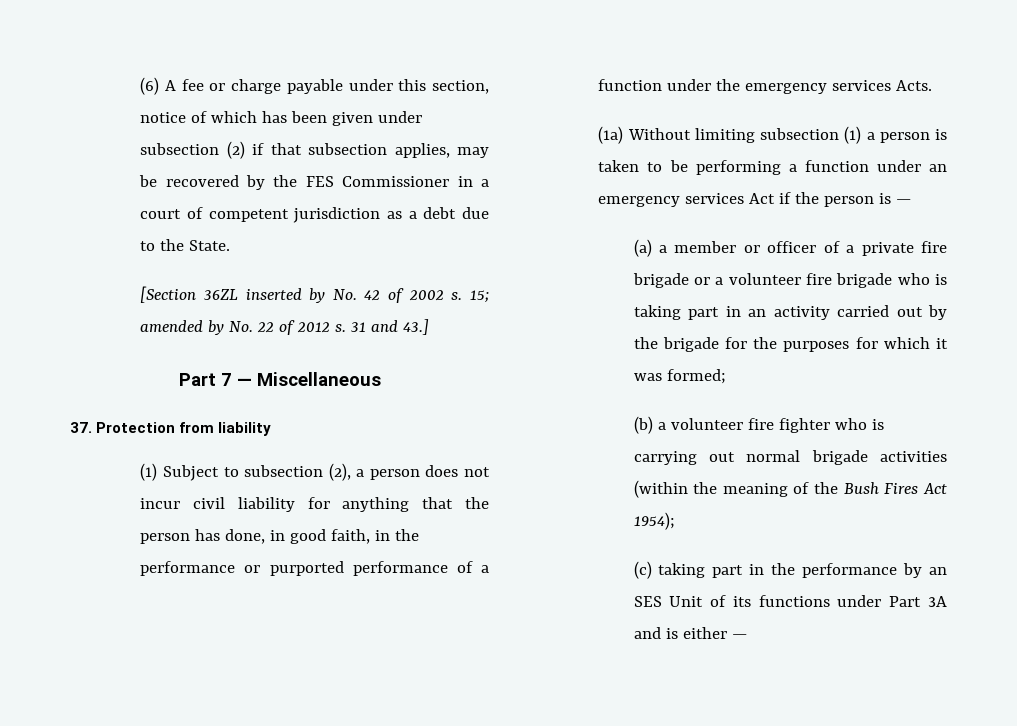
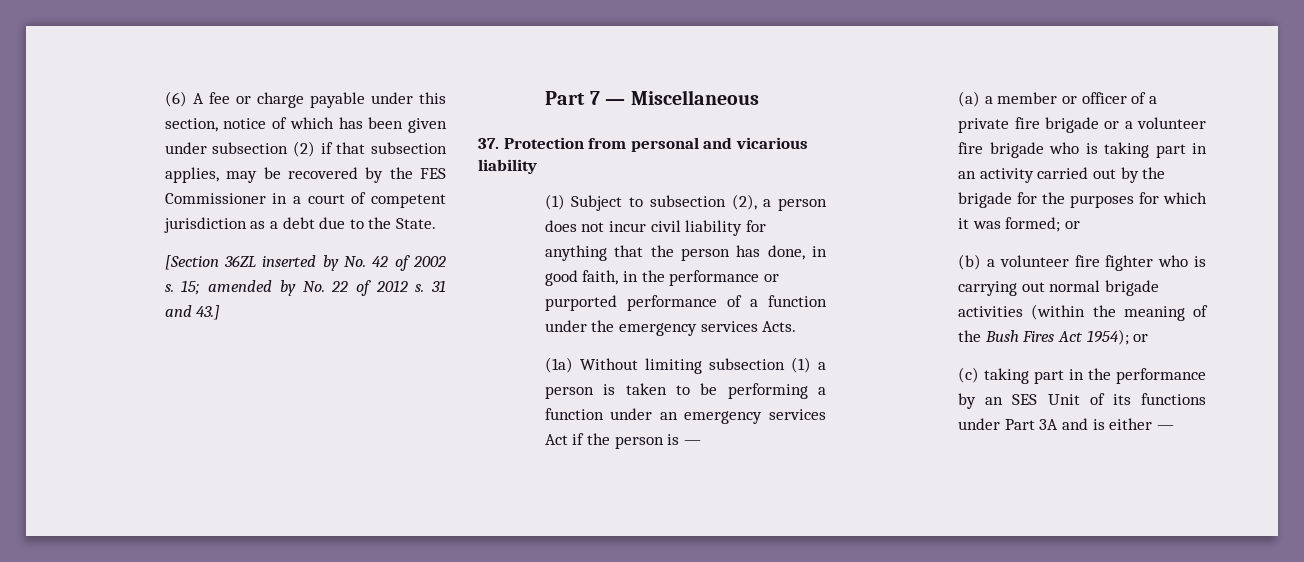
- 37. Protection from liability
+ 37. Protection from personal and vicarious liability
- (a) a member or officer of a private fire brigade or a volunteer fire brigade who is taking part in an activity carried out by the brigade for the purposes for which it was formed;
+ (a) a member or officer of a private fire brigade or a volunteer fire brigade who is taking part in an activity carried out by the brigade for the purposes for which it was formed; or
- (b) a volunteer fire fighter who is carrying out normal brigade activities (within the meaning of the Bush Fires Act 1954);
+ (b) a volunteer fire fighter who is carrying out normal brigade activities (within the meaning of the Bush Fires Act 1954); or

